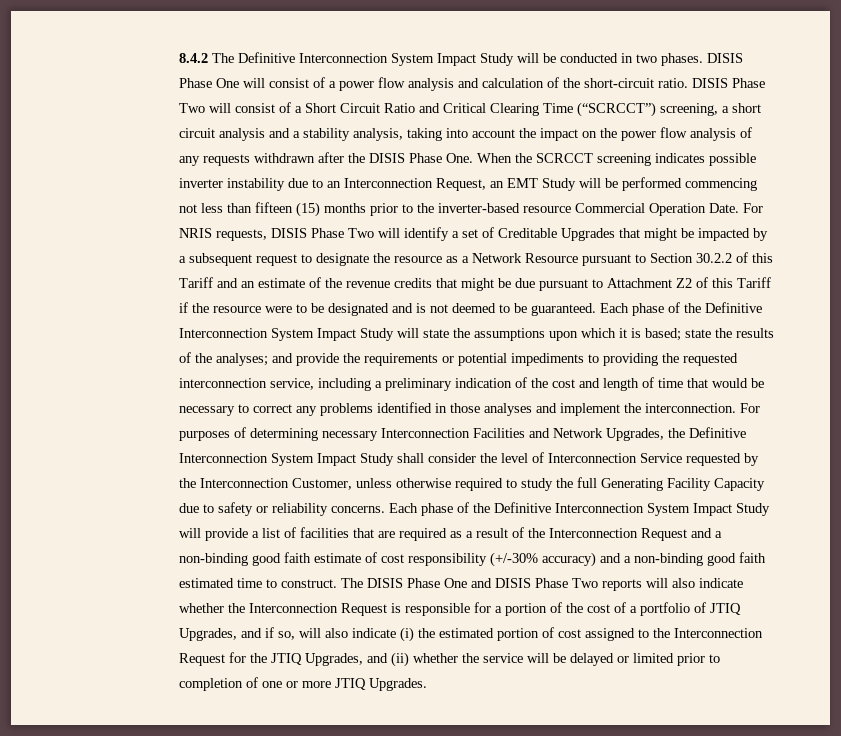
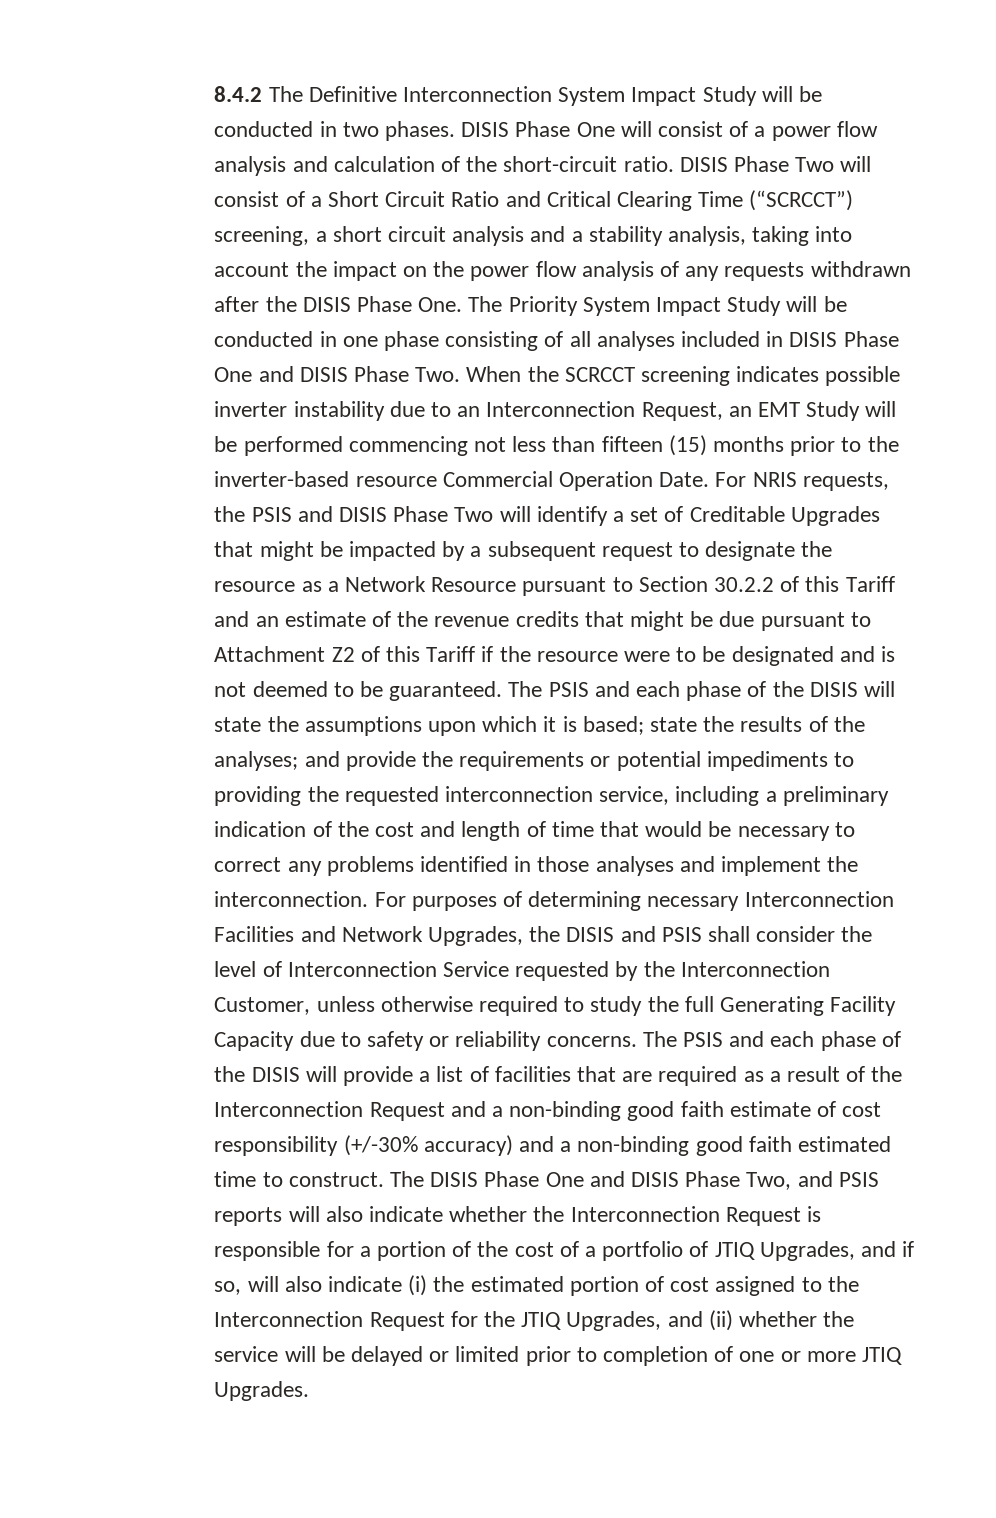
- DISIS Phase Two will consist of a Short Circuit Ratio and Critical Clearing Time (“SCRCCT”) screening, a short circuit analysis and a stability analysis, taking into account the impact on the power flow analysis of any requests withdrawn after the DISIS Phase One. When the SCRCCT screening indicates possible inverter instability due to an Interconnection Request, an EMT Study will be performed commencing not less than fifteen (15) months prior to the inverter-based resource Commercial Operation Date.
+ DISIS Phase Two will consist of a Short Circuit Ratio and Critical Clearing Time (“SCRCCT”) screening, a short circuit analysis and a stability analysis, taking into account the impact on the power flow analysis of any requests withdrawn after the DISIS Phase One. The Priority System Impact Study will be conducted in one phase consisting of all analyses included in DISIS Phase One and DISIS Phase Two. When the SCRCCT screening indicates possible inverter instability due to an Interconnection Request, an EMT Study will be performed commencing not less than fifteen (15) months prior to the inverter-based resource Commercial Operation Date.
- For NRIS requests, DISIS Phase Two will identify a set of Creditable Upgrades that might be impacted by a subsequent request to designate the resource as a Network Resource pursuant to Section 30.2.2 of this Tariff and an estimate of the revenue credits that might be due pursuant to Attachment Z2 of this Tariff if the resource were to be designated and is not deemed to be guaranteed.
+ For NRIS requests, the PSIS and DISIS Phase Two will identify a set of Creditable Upgrades that might be impacted by a subsequent request to designate the resource as a Network Resource pursuant to Section 30.2.2 of this Tariff and an estimate of the revenue credits that might be due pursuant to Attachment Z2 of this Tariff if the resource were to be designated and is not deemed to be guaranteed.
- Each phase of the Definitive Interconnection System Impact Study will state the assumptions upon which it is based; state the results of the analyses; and provide the requirements or potential impediments to providing the requested interconnection service, including a preliminary indication of the cost and length of time that would be necessary to correct any problems identified in those analyses and implement the interconnection.
+ The PSIS and each phase of the DISIS will state the assumptions upon which it is based; state the results of the analyses; and provide the requirements or potential impediments to providing the requested interconnection service, including a preliminary indication of the cost and length of time that would be necessary to correct any problems identified in those analyses and implement the interconnection.
- For purposes of determining necessary Interconnection Facilities and Network Upgrades, the Definitive Interconnection System Impact Study shall consider the level of Interconnection Service requested by the Interconnection Customer, unless otherwise required to study the full Generating Facility Capacity due to safety or reliability concerns.
+ For purposes of determining necessary Interconnection Facilities and Network Upgrades, the DISIS and PSIS shall consider the level of Interconnection Service requested by the Interconnection Customer, unless otherwise required to study the full Generating Facility Capacity due to safety or reliability concerns.
- Each phase of the Definitive Interconnection System Impact Study will provide a list of facilities that are required as a result of the Interconnection Request and a non-binding good faith estimate of cost responsibility (+/-30% accuracy) and a non-binding good faith estimated time to construct.
+ The PSIS and each phase of the DISIS will provide a list of facilities that are required as a result of the Interconnection Request and a non-binding good faith estimate of cost responsibility (+/-30% accuracy) and a non-binding good faith estimated time to construct.
- The DISIS Phase One and DISIS Phase Two reports will also indicate whether the Interconnection Request is responsible for a portion of the cost of a portfolio of JTIQ Upgrades, and if so, will also indicate (i) the estimated portion of cost assigned to the Interconnection Request for the JTIQ Upgrades, and (ii) whether the service will be delayed or limited prior to completion of one or more JTIQ Upgrades.
+ The DISIS Phase One and DISIS Phase Two, and PSIS reports will also indicate whether the Interconnection Request is responsible for a portion of the cost of a portfolio of JTIQ Upgrades, and if so, will also indicate (i) the estimated portion of cost assigned to the Interconnection Request for the JTIQ Upgrades, and (ii) whether the service will be delayed or limited prior to completion of one or more JTIQ Upgrades.

